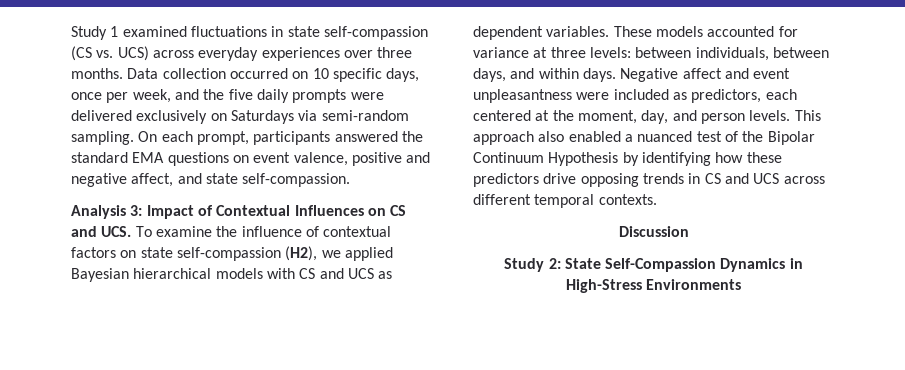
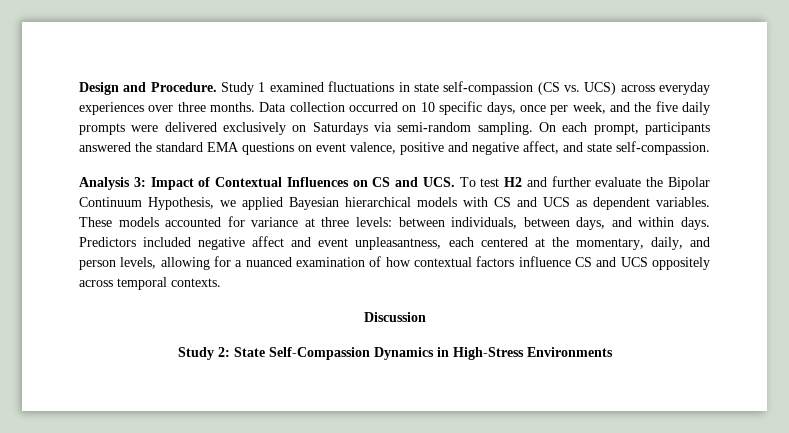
+ Design and Procedure.
- Analysis 3: Impact of Contextual Influences on CS and UCS. To examine the influence of contextual factors on state self-compassion (H2), we applied Bayesian hierarchical models with CS and UCS as dependent variables.
+ Analysis 3: Impact of Contextual Influences on CS and UCS. To test H2 and further evaluate the Bipolar Continuum Hypothesis, we applied Bayesian hierarchical models with CS and UCS as dependent variables.
- Negative affect and event unpleasantness were included as predictors, each centered at the moment, day, and person levels. This approach also enabled a nuanced test of the Bipolar Continuum Hypothesis by identifying how these predictors drive opposing trends in CS and UCS across different temporal contexts.
+ Predictors included negative affect and event unpleasantness, each centered at the momentary, daily, and person levels, allowing for a nuanced examination of how contextual factors influence CS and UCS oppositely across temporal contexts.

